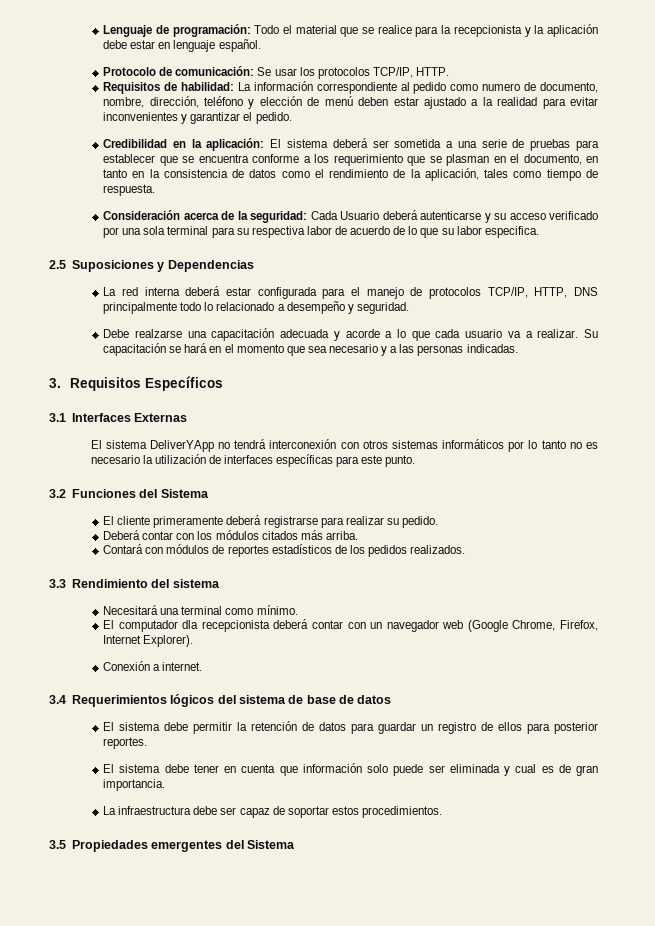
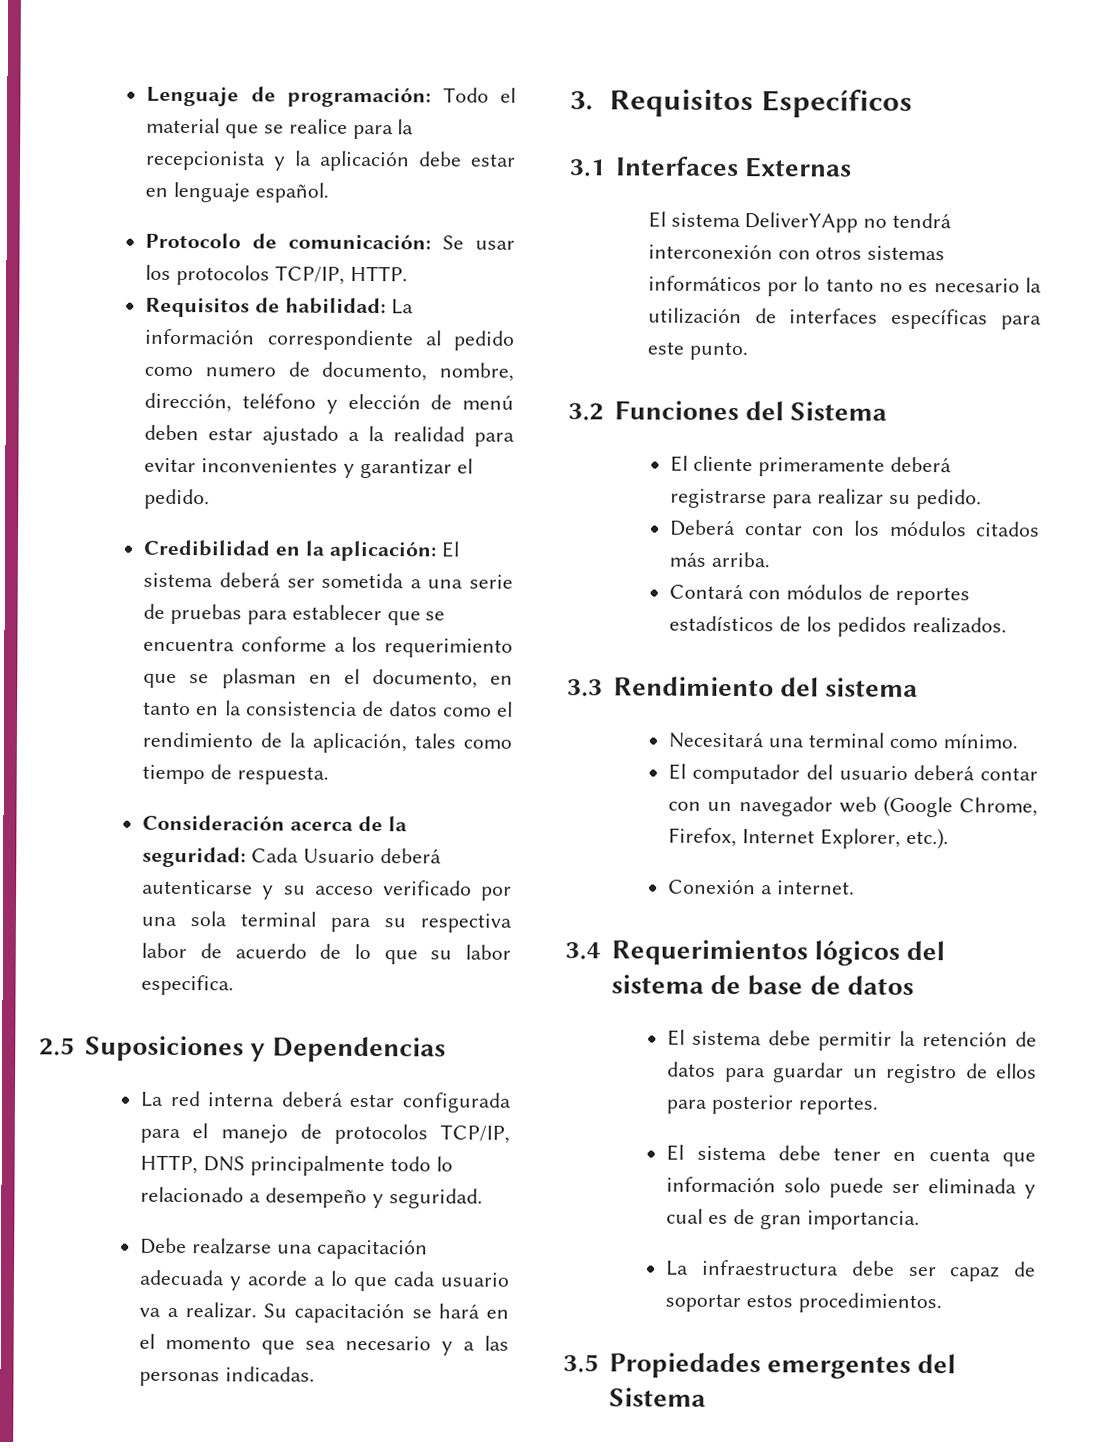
- El computador dla recepcionista deberá contar con un navegador web (Google Chrome, Firefox, Internet Explorer).
+ El computador del usuario deberá contar con un navegador web (Google Chrome, Firefox, Internet Explorer, etc.).

